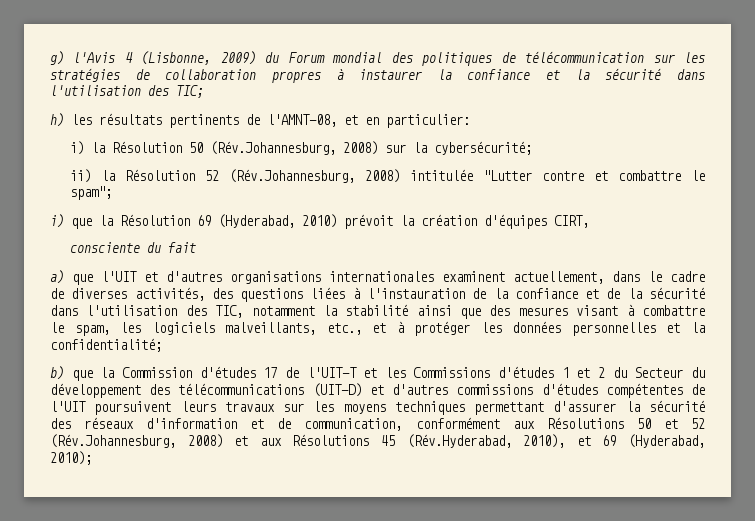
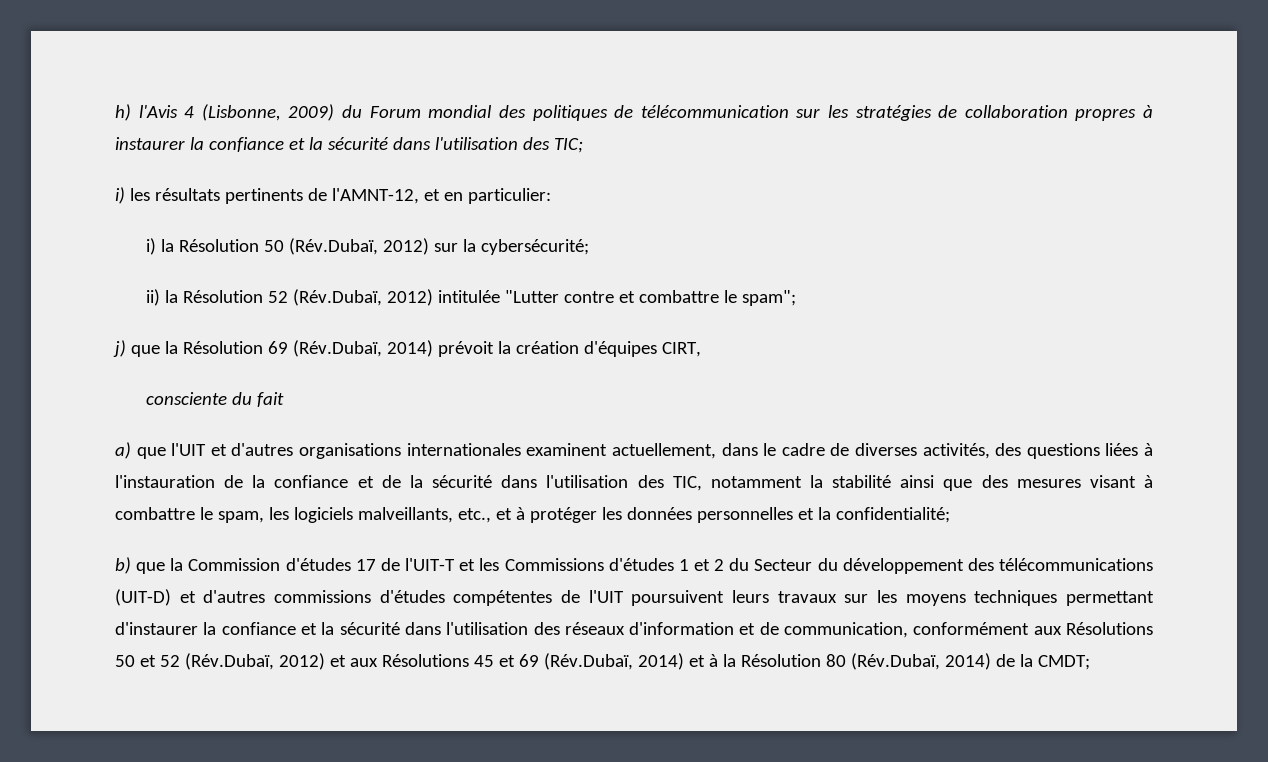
- g) l'Avis 4 (Lisbonne, 2009) du Forum mondial des politiques de télécommunication sur les stratégies de collaboration propres à instaurer la confiance et la sécurité dans l'utilisation des TIC;
+ h) l'Avis 4 (Lisbonne, 2009) du Forum mondial des politiques de télécommunication sur les stratégies de collaboration propres à instaurer la confiance et la sécurité dans l'utilisation des TIC;
- h) les résultats pertinents de l'AMNT-08, et en particulier:
+ i) les résultats pertinents de l'AMNT-12, et en particulier:
- i) la Résolution 50 (Rév.Johannesburg, 2008) sur la cybersécurité;
+ i) la Résolution 50 (Rév.Dubaï, 2012) sur la cybersécurité;
- ii) la Résolution 52 (Rév.Johannesburg, 2008) intitulée "Lutter contre et combattre le spam";
+ ii) la Résolution 52 (Rév.Dubaï, 2012) intitulée "Lutter contre et combattre le spam";
- i) que la Résolution 69 (Hyderabad, 2010) prévoit la création d'équipes CIRT,
+ j) que la Résolution 69 (Rév.Dubaï, 2014) prévoit la création d'équipes CIRT,
- b) que la Commission d'études 17 de l'UIT-T et les Commissions d'études 1 et 2 du Secteur du développement des télécommunications (UIT-D) et d'autres commissions d'études compétentes de l'UIT poursuivent leurs travaux sur les moyens techniques permettant d'assurer la sécurité des réseaux d'information et de communication, conformément aux Résolutions 50 et 52 (Rév.Johannesburg, 2008) et aux Résolutions 45 (Rév.Hyderabad, 2010), et 69 (Hyderabad, 2010);
+ b) que la Commission d'études 17 de l'UIT-T et les Commissions d'études 1 et 2 du Secteur du développement des télécommunications (UIT-D) et d'autres commissions d'études compétentes de l'UIT poursuivent leurs travaux sur les moyens techniques permettant d'instaurer la confiance et la sécurité dans l'utilisation des réseaux d'information et de communication, conformément aux Résolutions 50 et 52 (Rév.Dubaï, 2012) et aux Résolutions 45 et 69 (Rév.Dubaï, 2014) et à la Résolution 80 (Rév.Dubaï, 2014) de la CMDT;

